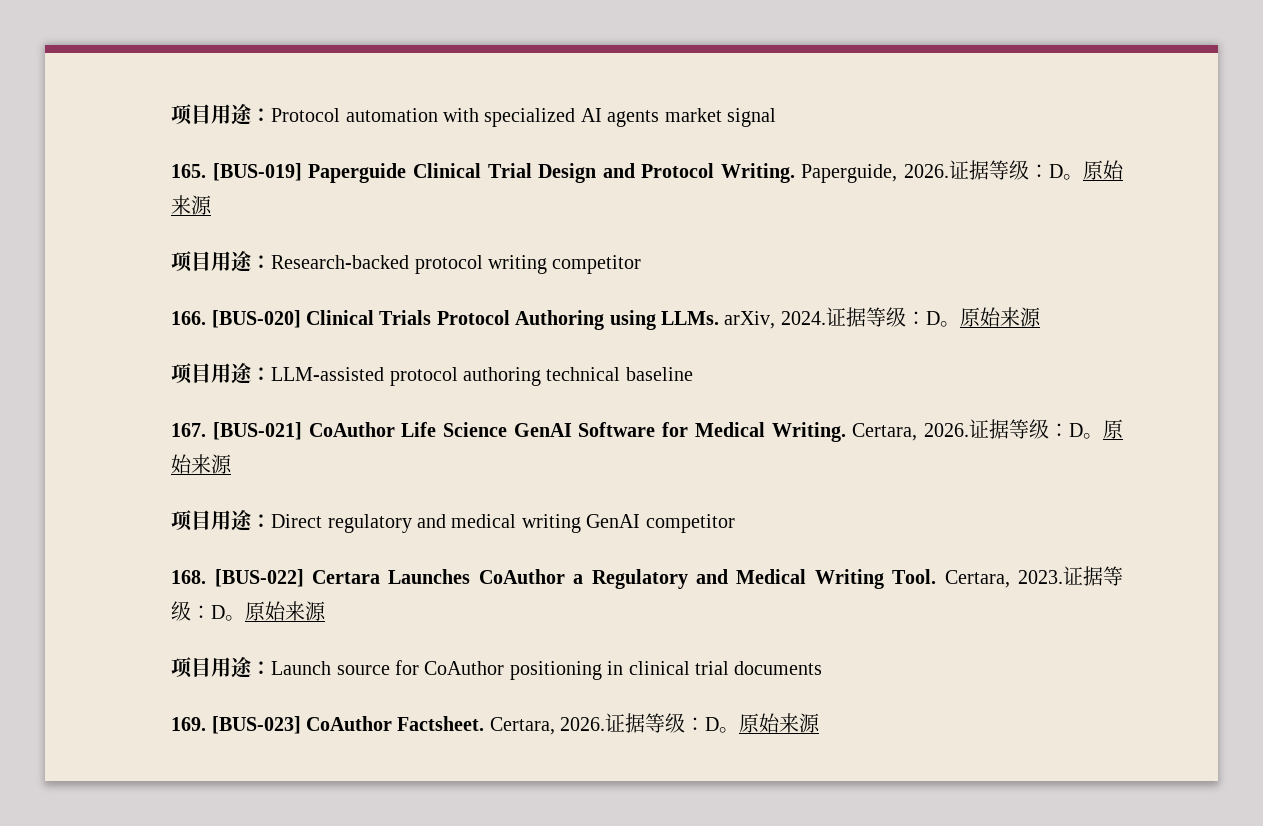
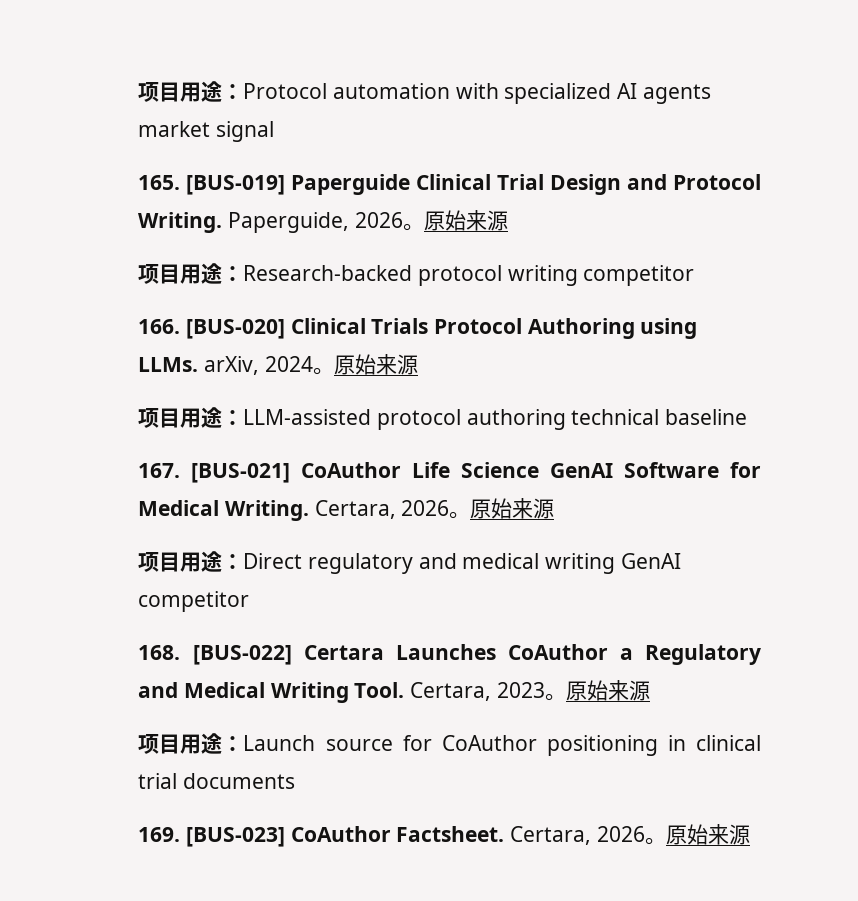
- Paperguide, 2026.证据等级：D。
+ Paperguide, 2026。
- 166. [BUS-020] Clinical Trials Protocol Authoring using LLMs. arXiv, 2024.证据等级：D。
+ 166. [BUS-020] Clinical Trials Protocol Authoring using LLMs. arXiv, 2024。
- 167. [BUS-021] CoAuthor Life Science GenAI Software for Medical Writing. Certara, 2026.证据等级：D。
+ 167. [BUS-021] CoAuthor Life Science GenAI Software for Medical Writing. Certara, 2026。
- Certara, 2023.证据等级：D。
+ Certara, 2023。
- 169. [BUS-023] CoAuthor Factsheet. Certara, 2026.证据等级：D。
+ 169. [BUS-023] CoAuthor Factsheet. Certara, 2026。

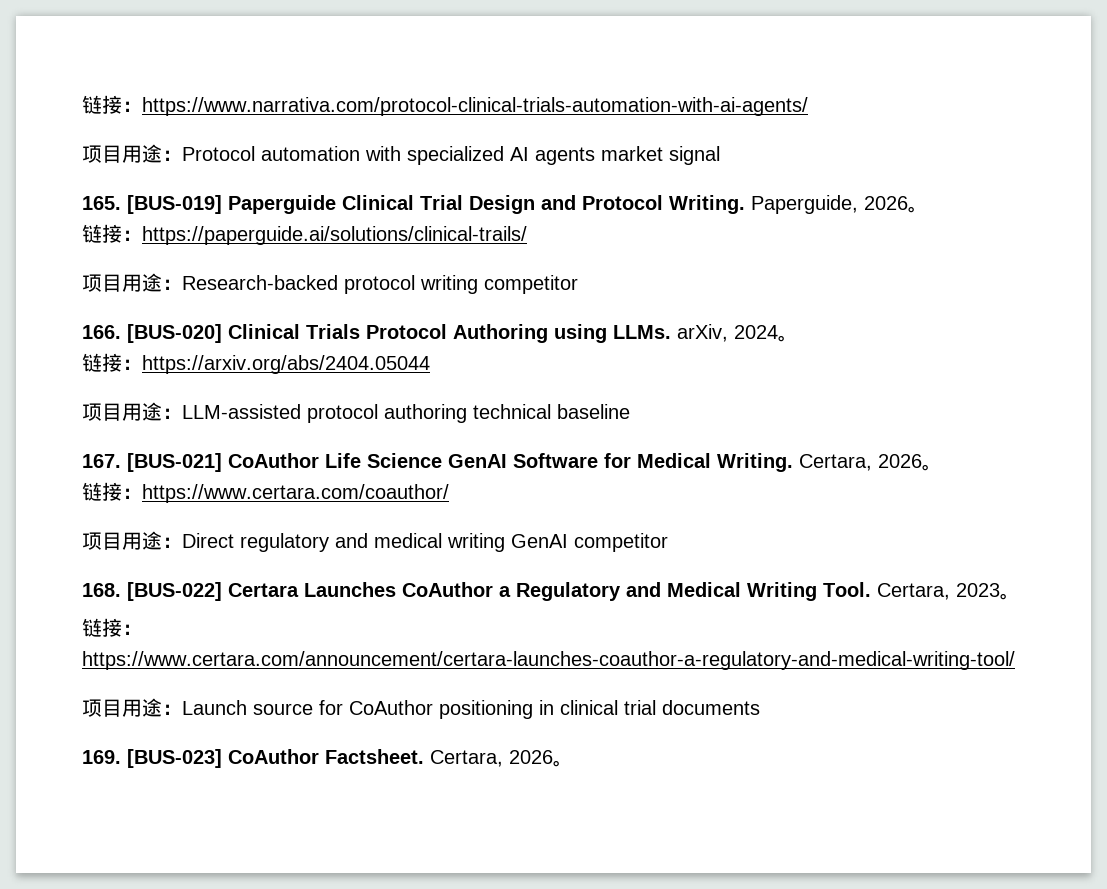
+ 链接：https://www.narrativa.com/protocol-clinical-trials-automation-with-ai-agents/
- Paperguide, 2026。原始来源
+ Paperguide, 2026。
+ 链接：https://paperguide.ai/solutions/clinical-trails/
- 166. [BUS-020] Clinical Trials Protocol Authoring using LLMs. arXiv, 2024。原始来源
+ 166. [BUS-020] Clinical Trials Protocol Authoring using LLMs. arXiv, 2024。
+ 链接：https://arxiv.org/abs/2404.05044
- 167. [BUS-021] CoAuthor Life Science GenAI Software for Medical Writing. Certara, 2026。原始来源
+ 167. [BUS-021] CoAuthor Life Science GenAI Software for Medical Writing. Certara, 2026。
+ 链接：https://www.certara.com/coauthor/
- Certara, 2023。原始来源
+ Certara, 2023。
+ 链接：https://www.certara.com/announcement/certara-launches-coauthor-a-regulatory-and-medical-writing-tool/
- 169. [BUS-023] CoAuthor Factsheet. Certara, 2026。原始来源
+ 169. [BUS-023] CoAuthor Factsheet. Certara, 2026。

